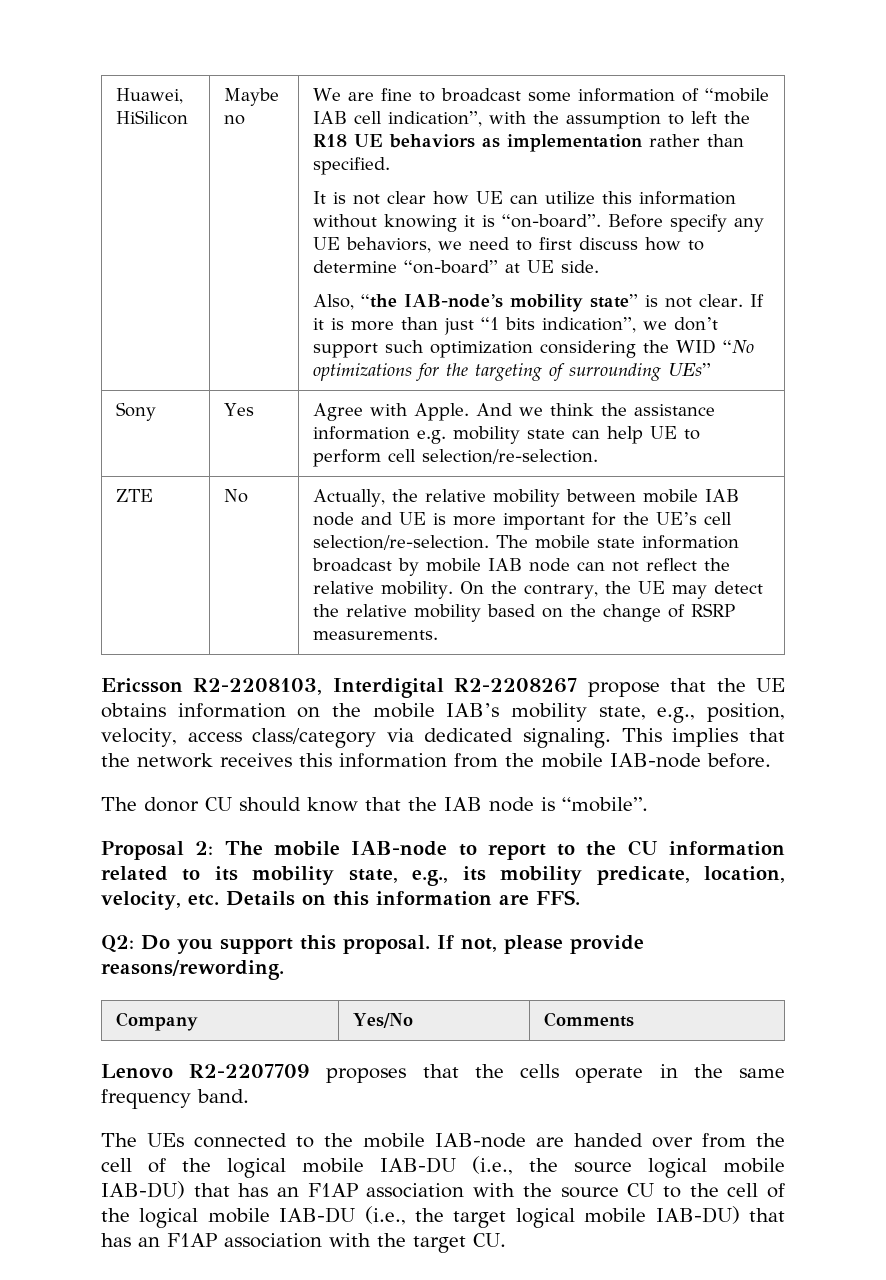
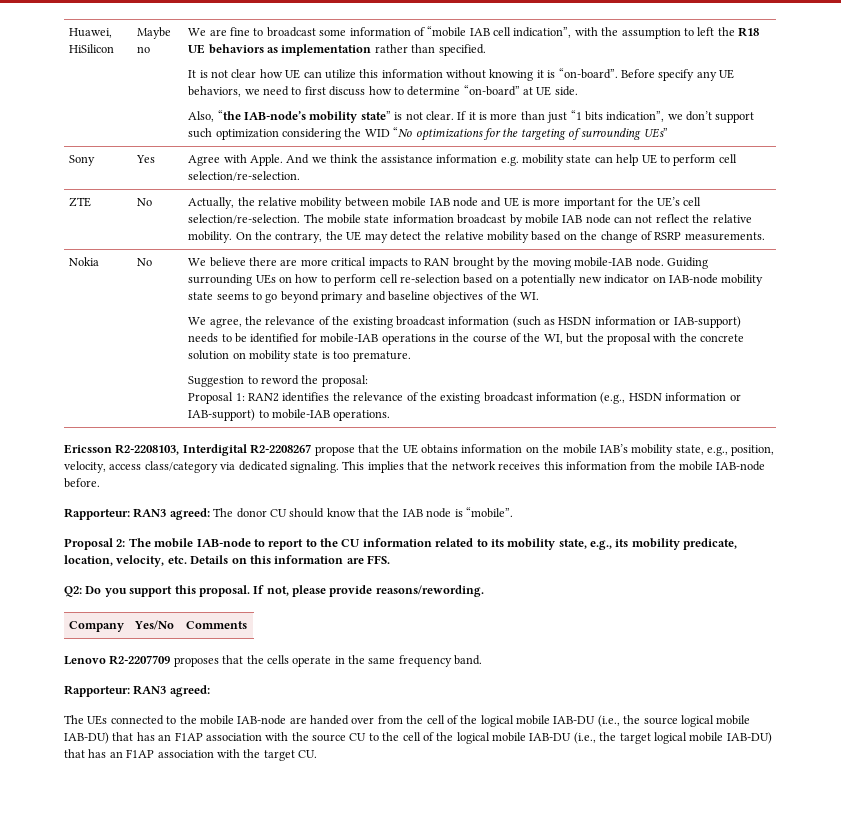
+ Nokia | No | We believe there are more critical impacts to RAN brought by the moving mobile-IAB node. Guiding surrounding UEs on how to perform cell re-selection based on a potentially new indicator on IAB-node mobility state seems to go beyond primary and baseline objectives of the WI.
+ We agree, the relevance of the existing broadcast information (such as HSDN information or IAB-support) needs to be identified for mobile-IAB operations in the course of the WI, but the proposal with the concrete solution on mobility state is too premature.
+ Suggestion to reword the proposal:
+ Proposal 1: RAN2 identifies the relevance of the existing broadcast information (e.g., HSDN information or IAB-support) to mobile-IAB operations.
- The donor CU should know that the IAB node is “mobile”.
+ Rapporteur: RAN3 agreed: The donor CU should know that the IAB node is “mobile”.
  Lenovo R2-2207709 proposes that the cells operate in the same frequency band.
+ Rapporteur: RAN3 agreed:

